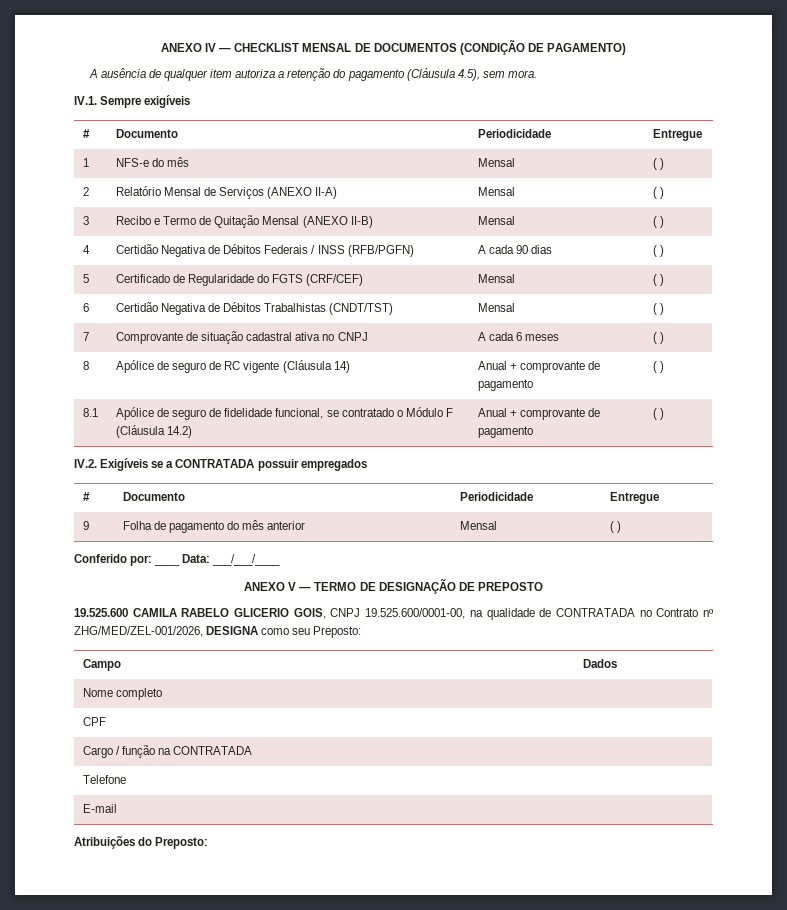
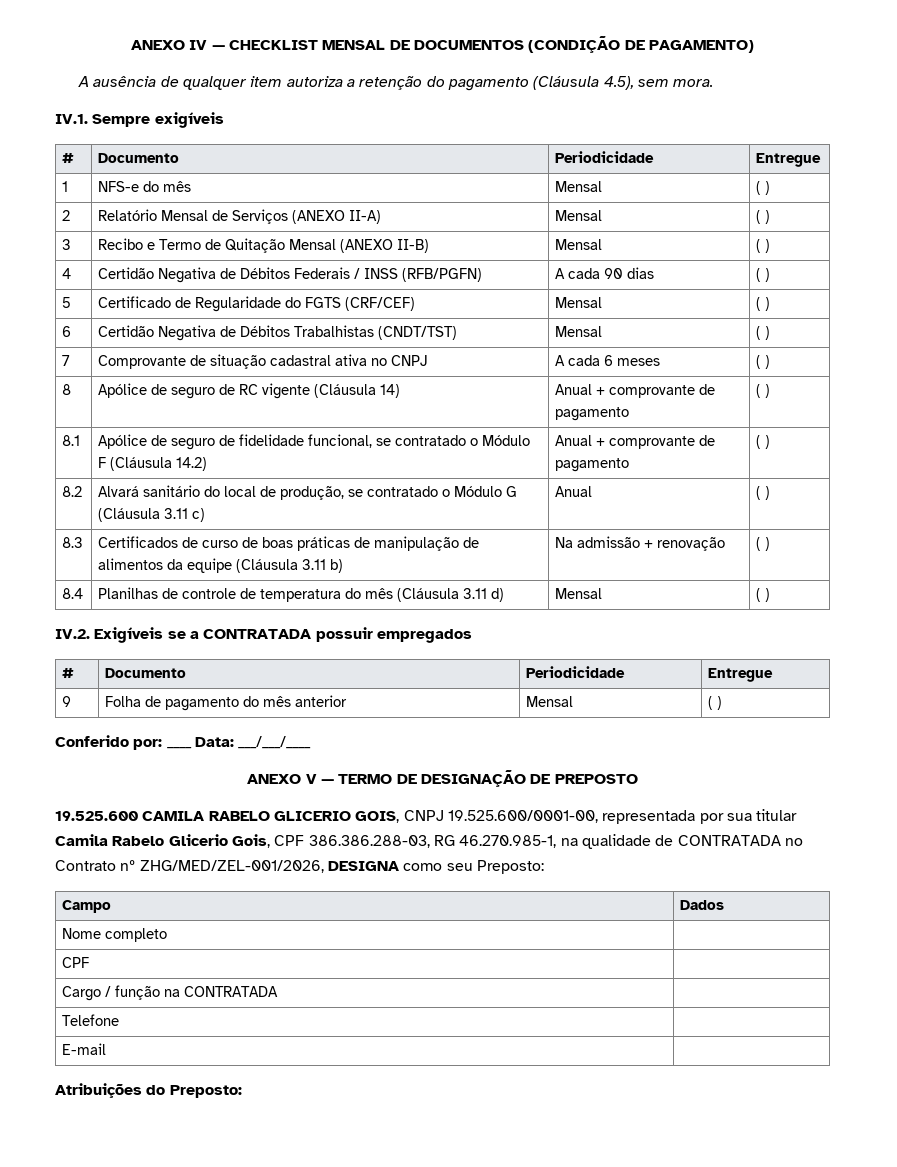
+ 8.2 | Alvará sanitário do local de produção, se contratado o Módulo G (Cláusula 3.11 c) | Anual | ( )
+ 8.3 | Certificados de curso de boas práticas de manipulação de alimentos da equipe (Cláusula 3.11 b) | Na admissão + renovação | ( )
+ 8.4 | Planilhas de controle de temperatura do mês (Cláusula 3.11 d) | Mensal | ( )
- 19.525.600 CAMILA RABELO GLICERIO GOIS, CNPJ 19.525.600/0001-00, na qualidade de CONTRATADA no Contrato nº ZHG/MED/ZEL-001/2026, DESIGNA como seu Preposto:
+ 19.525.600 CAMILA RABELO GLICERIO GOIS, CNPJ 19.525.600/0001-00, representada por sua titular Camila Rabelo Glicerio Gois, CPF 386.386.288-03, RG 46.270.985-1, na qualidade de CONTRATADA no Contrato nº ZHG/MED/ZEL-001/2026, DESIGNA como seu Preposto:

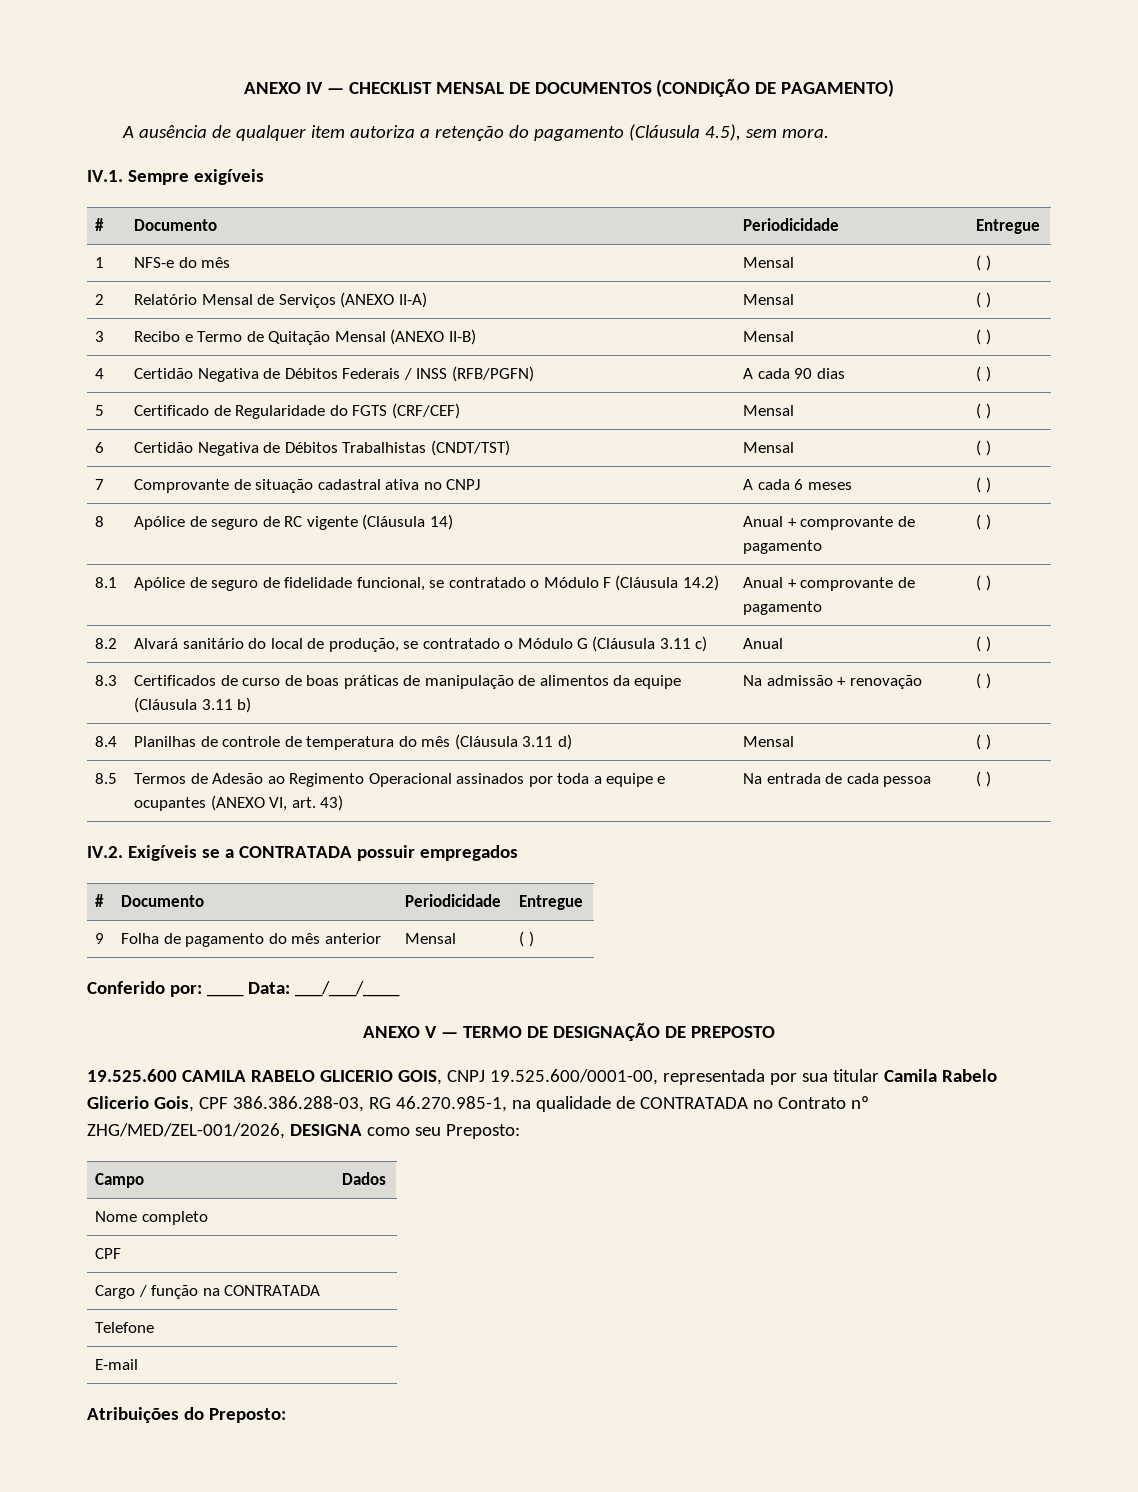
+ 8.5 | Termos de Adesão ao Regimento Operacional assinados por toda a equipe e ocupantes (ANEXO VI, art. 43) | Na entrada de cada pessoa | ( )

